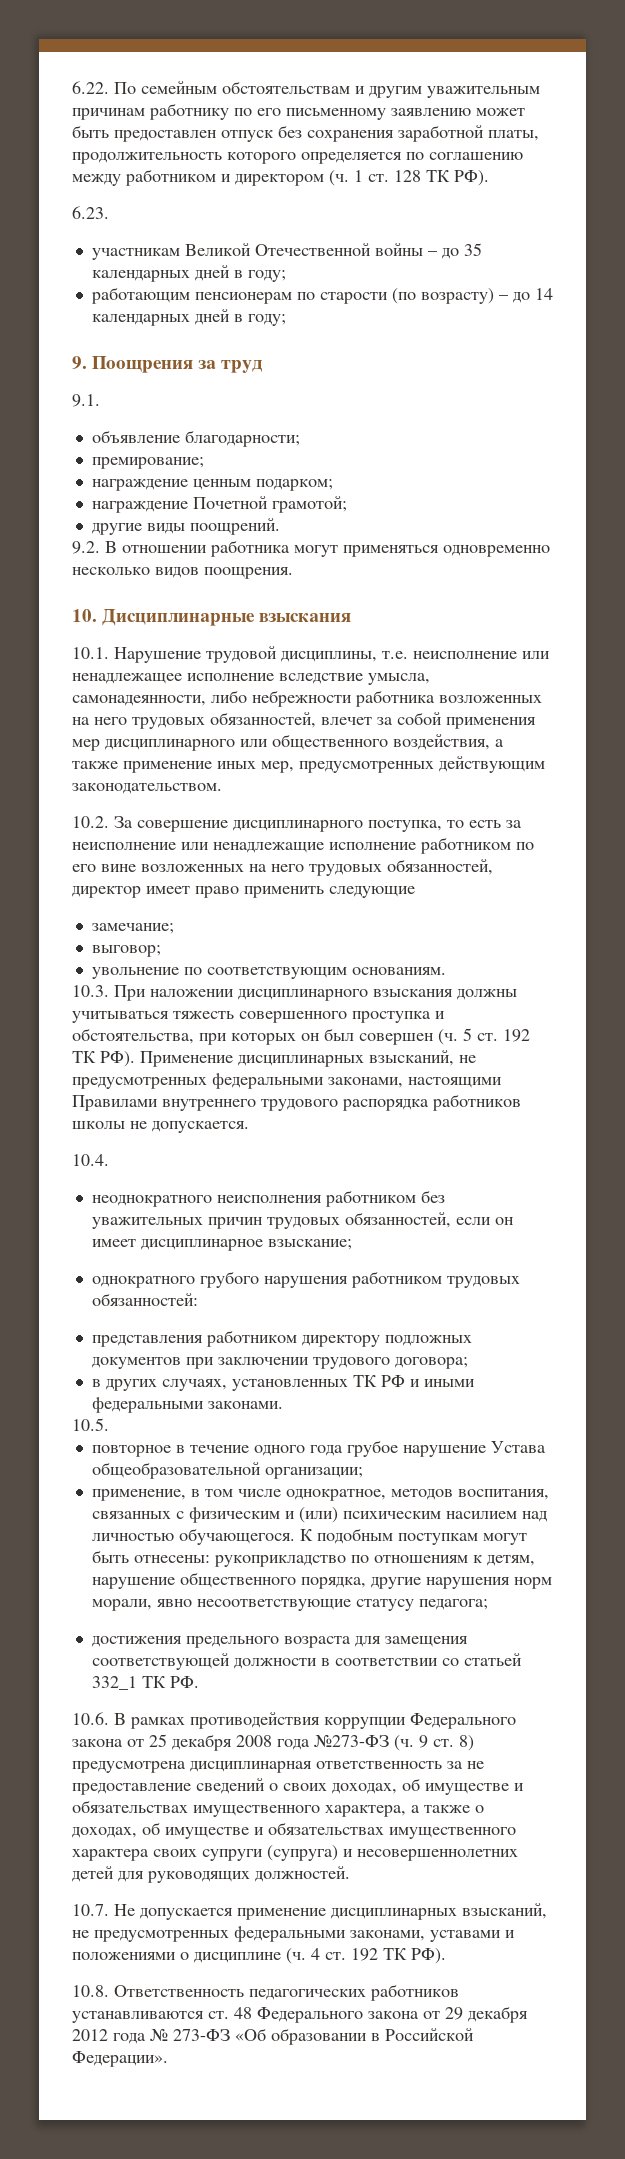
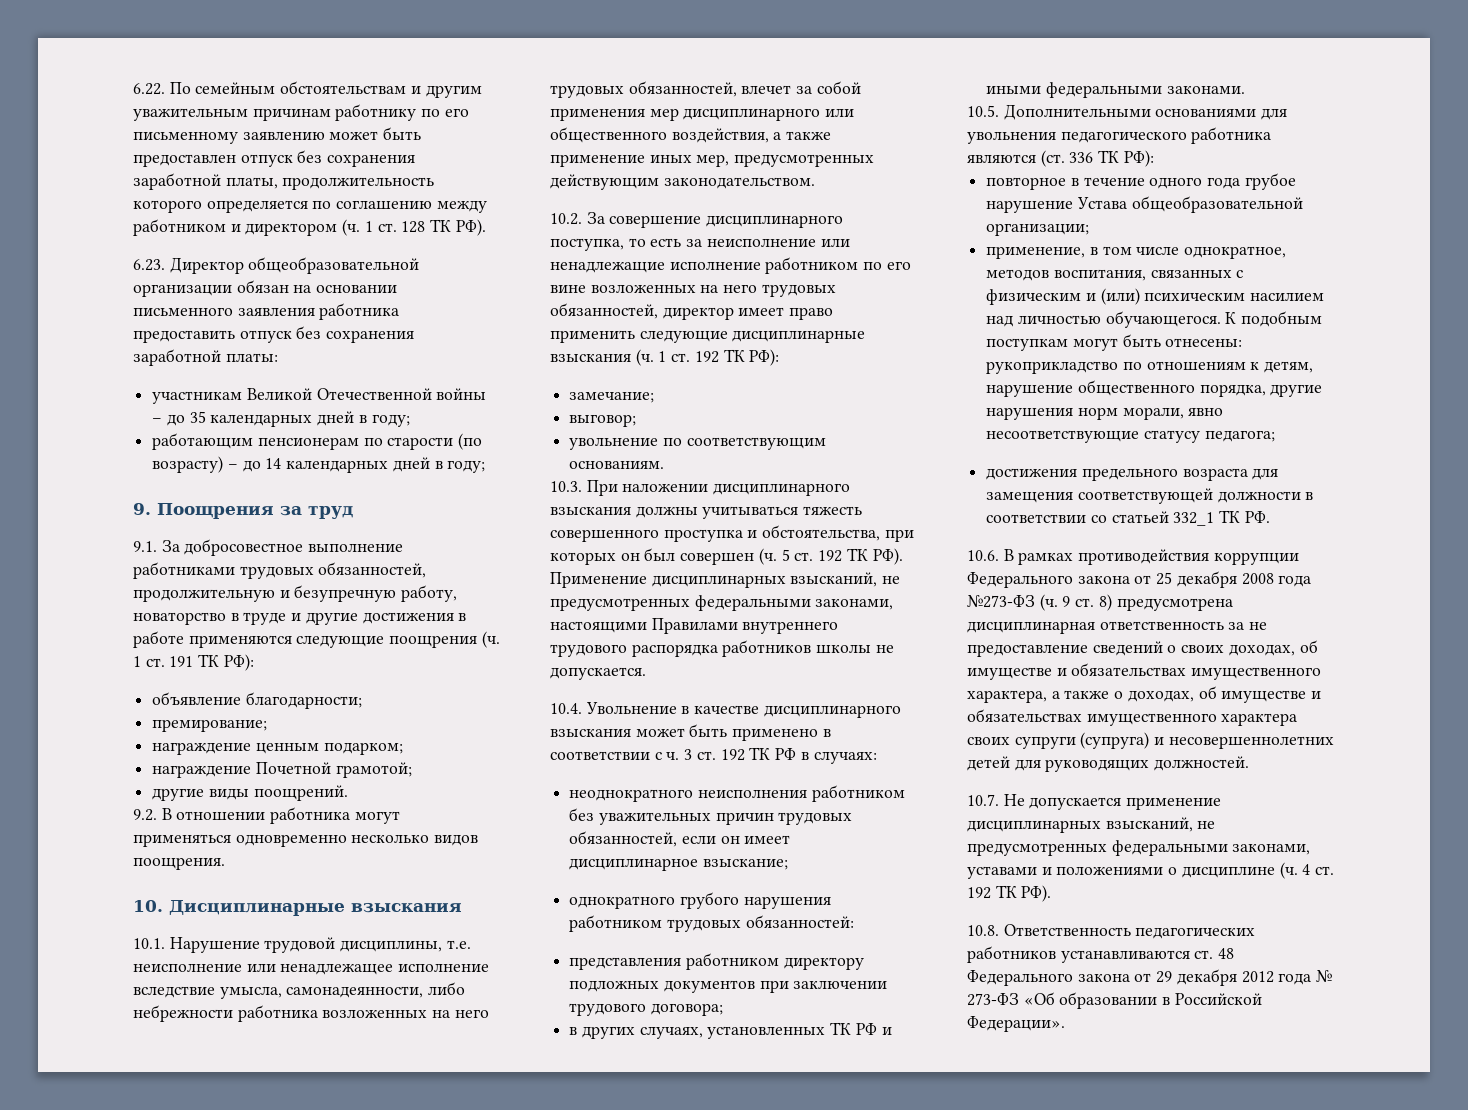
- 6.23.
+ 6.23. Директор общеобразовательной организации обязан на основании письменного заявления работника предоставить отпуск без сохранения заработной платы:
- 9.1.
+ 9.1. За добросовестное выполнение работниками трудовых обязанностей, продолжительную и безупречную работу, новаторство в труде и другие достижения в работе применяются следующие поощрения (ч. 1 ст. 191 ТК РФ):
- 10.2. За совершение дисциплинарного поступка, то есть за неисполнение или ненадлежащие исполнение работником по его вине возложенных на него трудовых обязанностей, директор имеет право применить следующие
+ 10.2. За совершение дисциплинарного поступка, то есть за неисполнение или ненадлежащие исполнение работником по его вине возложенных на него трудовых обязанностей, директор имеет право применить следующие дисциплинарные взыскания (ч. 1 ст. 192 ТК РФ):
- 10.4.
+ 10.4. Увольнение в качестве дисциплинарного взыскания может быть применено в соответствии с ч. 3 ст. 192 ТК РФ в случаях:
- 10.5.
+ 10.5. Дополнительными основаниями для увольнения педагогического работника являются (ст. 336 ТК РФ):

